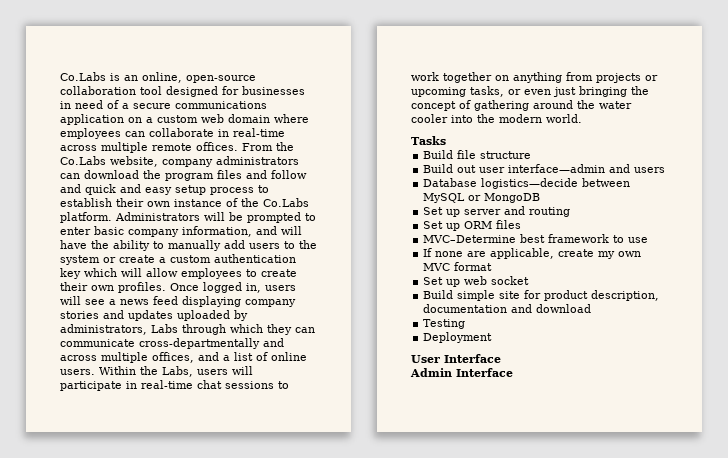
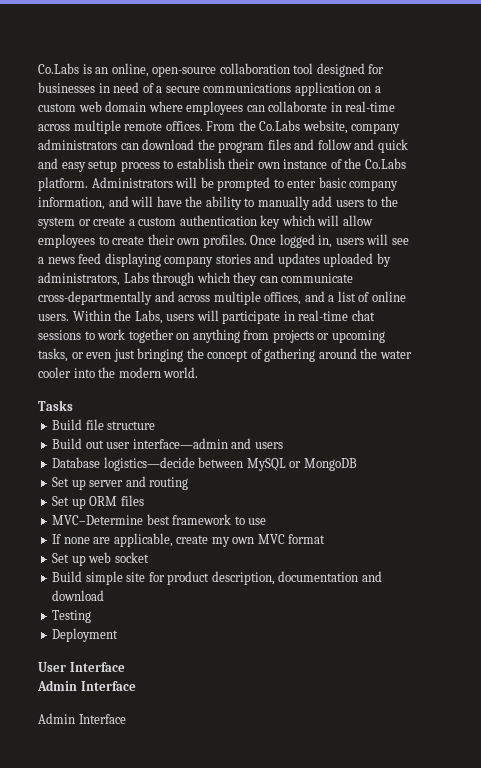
  User Interface
+ Admin Interface

